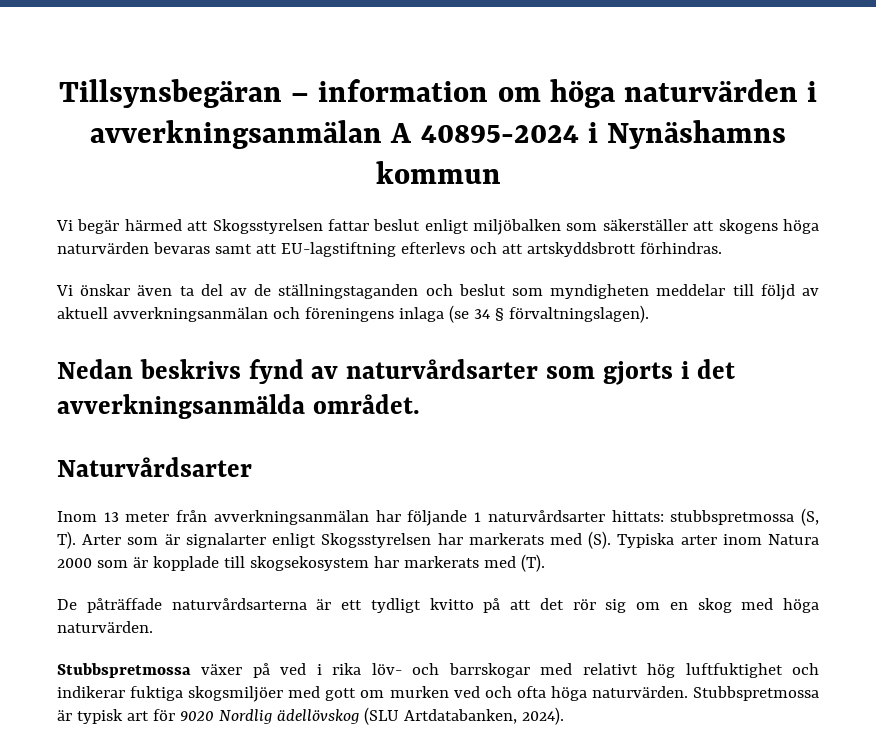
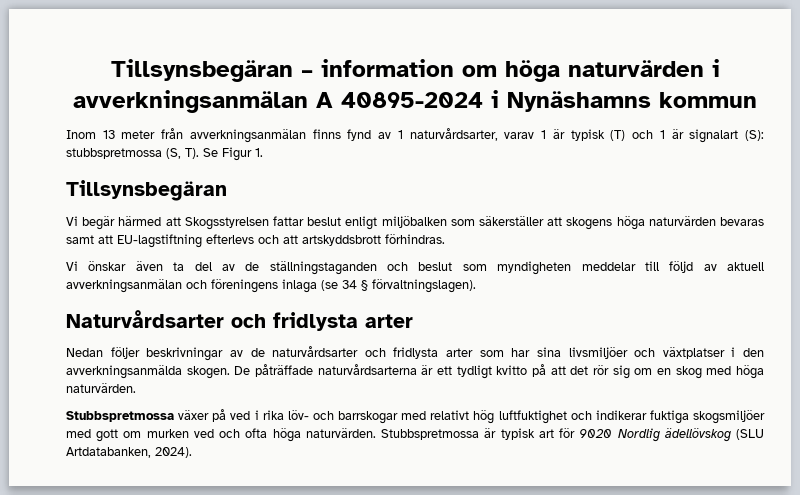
+ Inom 13 meter från avverkningsanmälan finns fynd av 1 naturvårdsarter, varav 1 är typisk (T) och 1 är signalart (S): stubbspretmossa (S, T). Se Figur 1.
+ Tillsynsbegäran
- Nedan beskrivs fynd av naturvårdsarter som gjorts i det avverkningsanmälda området.
- Naturvårdsarter
- Inom 13 meter från avverkningsanmälan har följande 1 naturvårdsarter hittats: stubbspretmossa (S, T). Arter som är signalarter enligt Skogsstyrelsen har markerats med (S). Typiska arter inom Natura 2000 som är kopplade till skogsekosystem har markerats med (T).
- De påträffade naturvårdsarterna är ett tydligt kvitto på att det rör sig om en skog med höga naturvärden.
+ Naturvårdsarter och fridlysta arter
+ Nedan följer beskrivningar av de naturvårdsarter och fridlysta arter som har sina livsmiljöer och växtplatser i den avverkningsanmälda skogen. De påträffade naturvårdsarterna är ett tydligt kvitto på att det rör sig om en skog med höga naturvärden.

